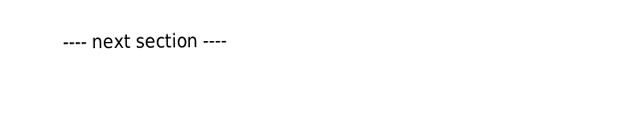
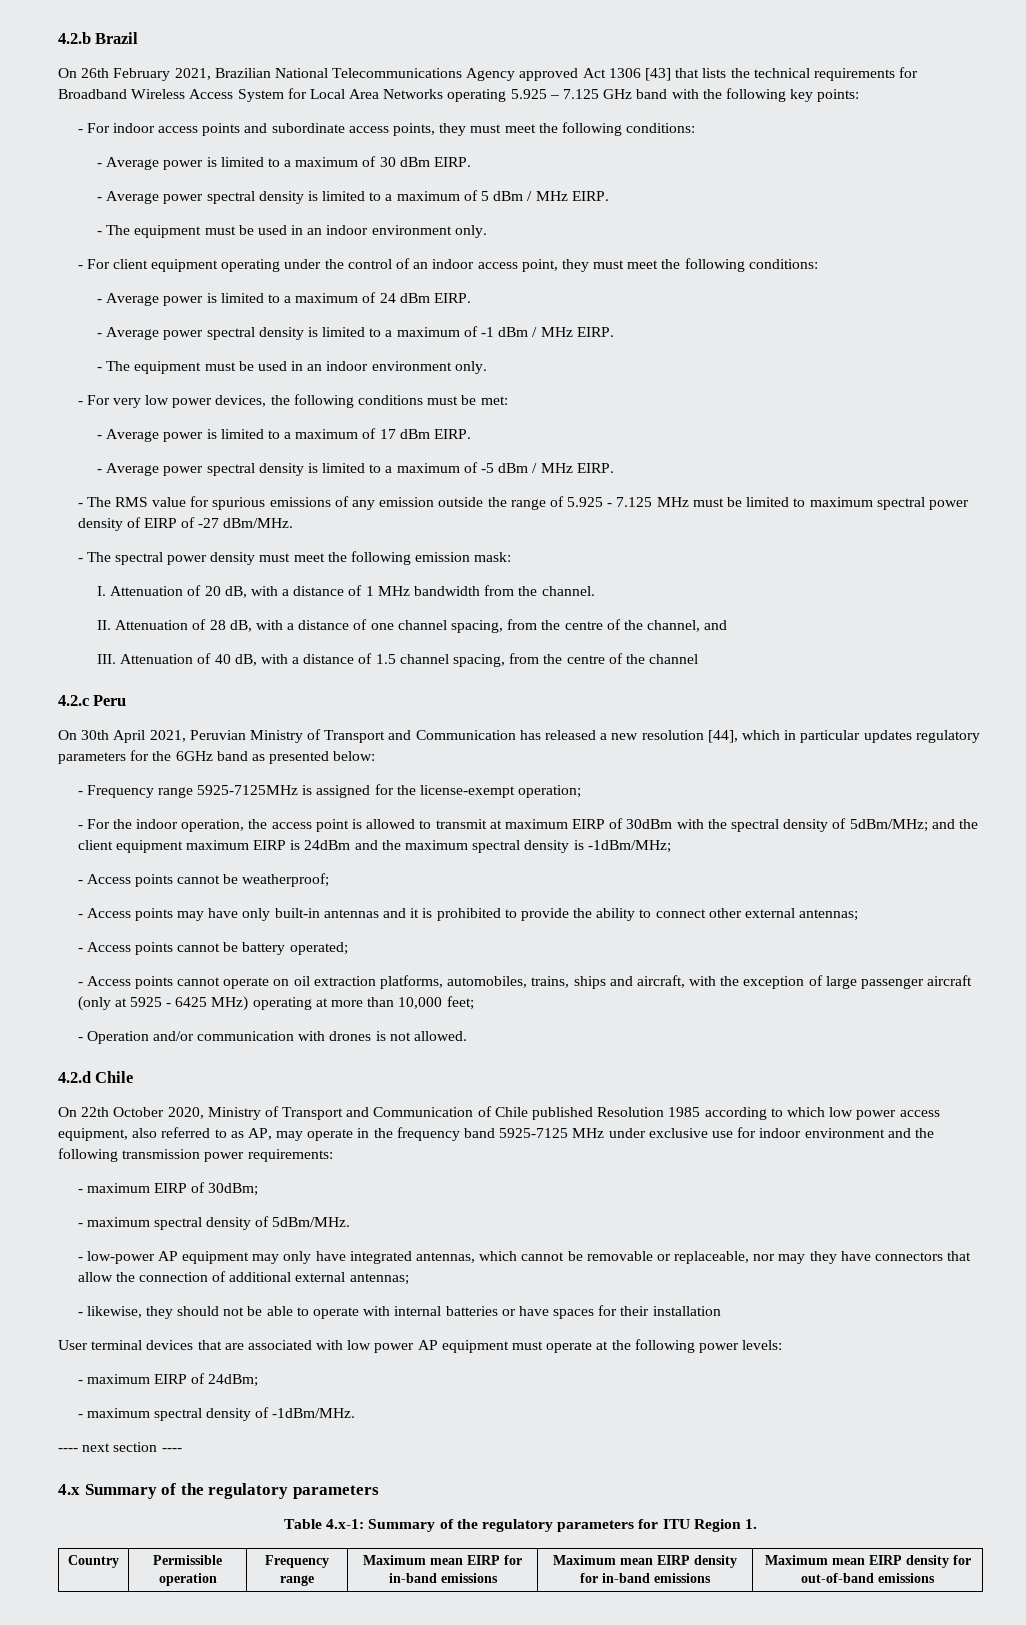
+ 4.2.b Brazil
+ On 26th February 2021, Brazilian National Telecommunications Agency approved Act 1306 [43] that lists the technical requirements for Broadband Wireless Access System for Local Area Networks operating 5.925 – 7.125 GHz band with the following key points:
+ - For indoor access points and subordinate access points, they must meet the following conditions:
+ - Average power is limited to a maximum of 30 dBm EIRP.
+ - Average power spectral density is limited to a maximum of 5 dBm / MHz EIRP.
+ - The equipment must be used in an indoor environment only.
+ - For client equipment operating under the control of an indoor access point, they must meet the following conditions:
+ - Average power is limited to a maximum of 24 dBm EIRP.
+ - Average power spectral density is limited to a maximum of -1 dBm / MHz EIRP.
+ - The equipment must be used in an indoor environment only.
+ - For very low power devices, the following conditions must be met:
+ - Average power is limited to a maximum of 17 dBm EIRP.
+ - Average power spectral density is limited to a maximum of -5 dBm / MHz EIRP.
+ - The RMS value for spurious emissions of any emission outside the range of 5.925 - 7.125 MHz must be limited to maximum spectral power density of EIRP of -27 dBm/MHz.
+ - The spectral power density must meet the following emission mask:
+ I. Attenuation of 20 dB, with a distance of 1 MHz bandwidth from the channel.
+ II. Attenuation of 28 dB, with a distance of one channel spacing, from the centre of the channel, and
+ III. Attenuation of 40 dB, with a distance of 1.5 channel spacing, from the centre of the channel
+ 4.2.c Peru
+ On 30th April 2021, Peruvian Ministry of Transport and Communication has released a new resolution [44], which in particular updates regulatory parameters for the 6GHz band as presented below:
+ - Frequency range 5925-7125MHz is assigned for the license-exempt operation;
+ - For the indoor operation, the access point is allowed to transmit at maximum EIRP of 30dBm with the spectral density of 5dBm/MHz; and the client equipment maximum EIRP is 24dBm and the maximum spectral density is -1dBm/MHz;
+ - Access points cannot be weatherproof;
+ - Access points may have only built-in antennas and it is prohibited to provide the ability to connect other external antennas;
+ - Access points cannot be battery operated;
+ - Access points cannot operate on oil extraction platforms, automobiles, trains, ships and aircraft, with the exception of large passenger aircraft (only at 5925 - 6425 MHz) operating at more than 10,000 feet;
+ - Operation and/or communication with drones is not allowed.
+ 4.2.d Chile
+ On 22th October 2020, Ministry of Transport and Communication of Chile published Resolution 1985 according to which low power access equipment, also referred to as AP, may operate in the frequency band 5925-7125 MHz under exclusive use for indoor environment and the following transmission power requirements:
+ - maximum EIRP of 30dBm;
+ - maximum spectral density of 5dBm/MHz.
+ - low-power AP equipment may only have integrated antennas, which cannot be removable or replaceable, nor may they have connectors that allow the connection of additional external antennas;
+ - likewise, they should not be able to operate with internal batteries or have spaces for their installation
+ User terminal devices that are associated with low power AP equipment must operate at the following power levels:
+ - maximum EIRP of 24dBm;
+ - maximum spectral density of -1dBm/MHz.
  ---- next section ----
+ 4.x Summary of the regulatory parameters
+ Table 4.x-1: Summary of the regulatory parameters for ITU Region 1.
+ Country | Permissible operation | Frequency range | Maximum mean EIRP for in-band emissions | Maximum mean EIRP density for in-band emissions | Maximum mean EIRP density for out-of-band emissions

